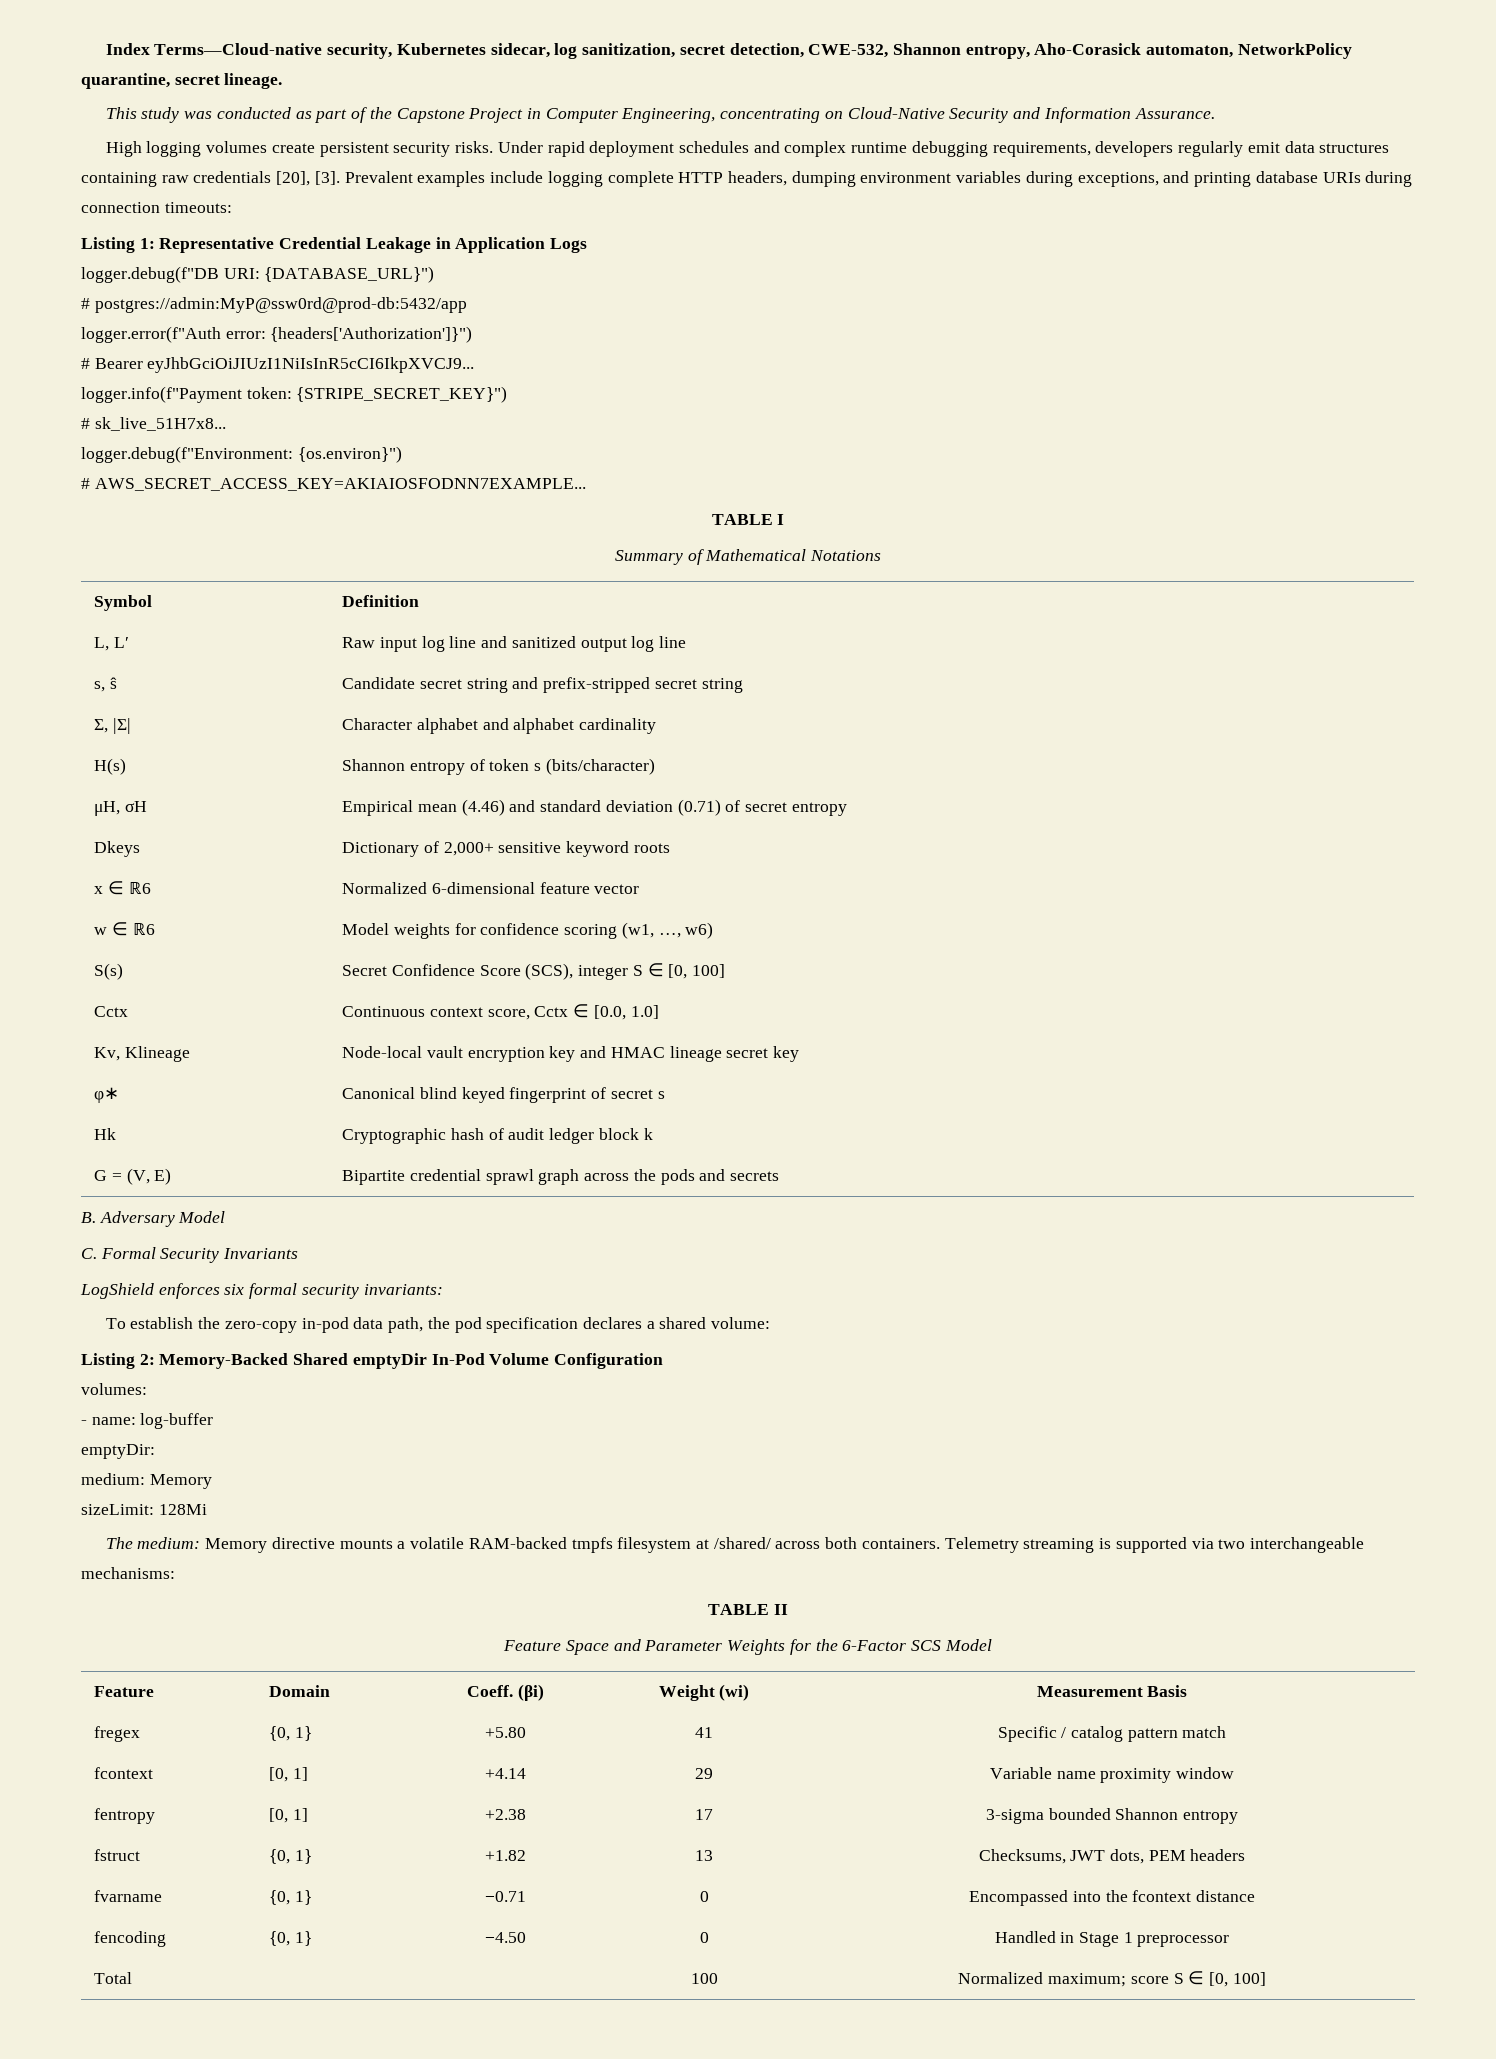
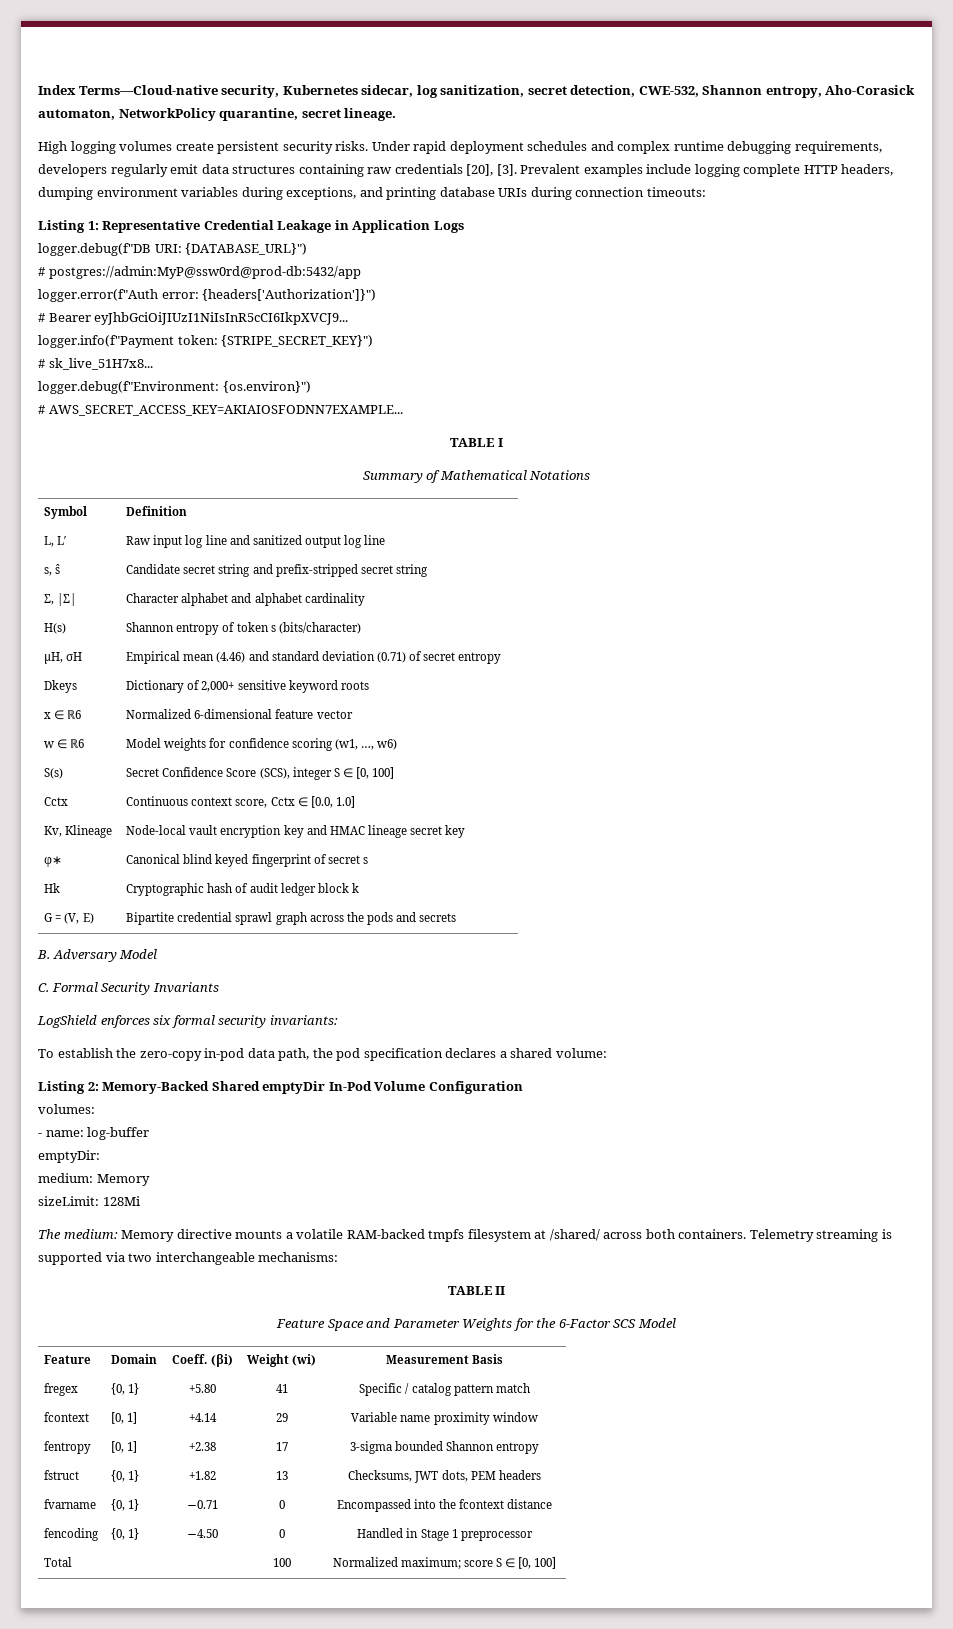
- This study was conducted as part of the Capstone Project in Computer Engineering, concentrating on Cloud-Native Security and Information Assurance.

